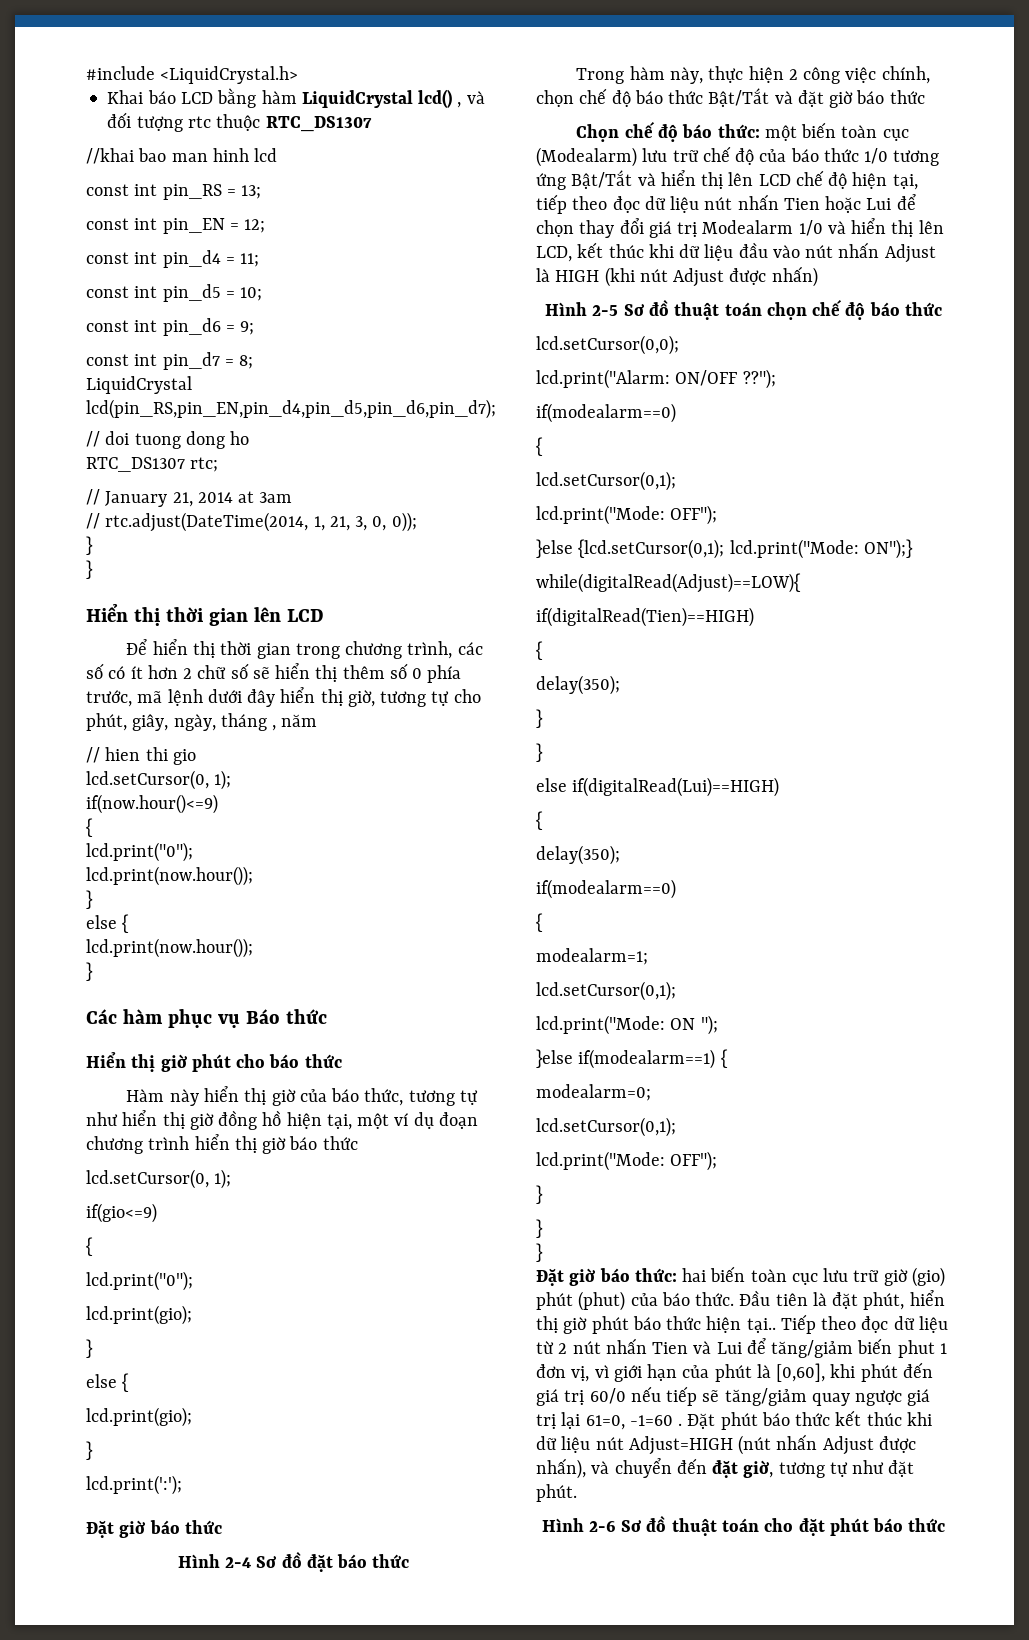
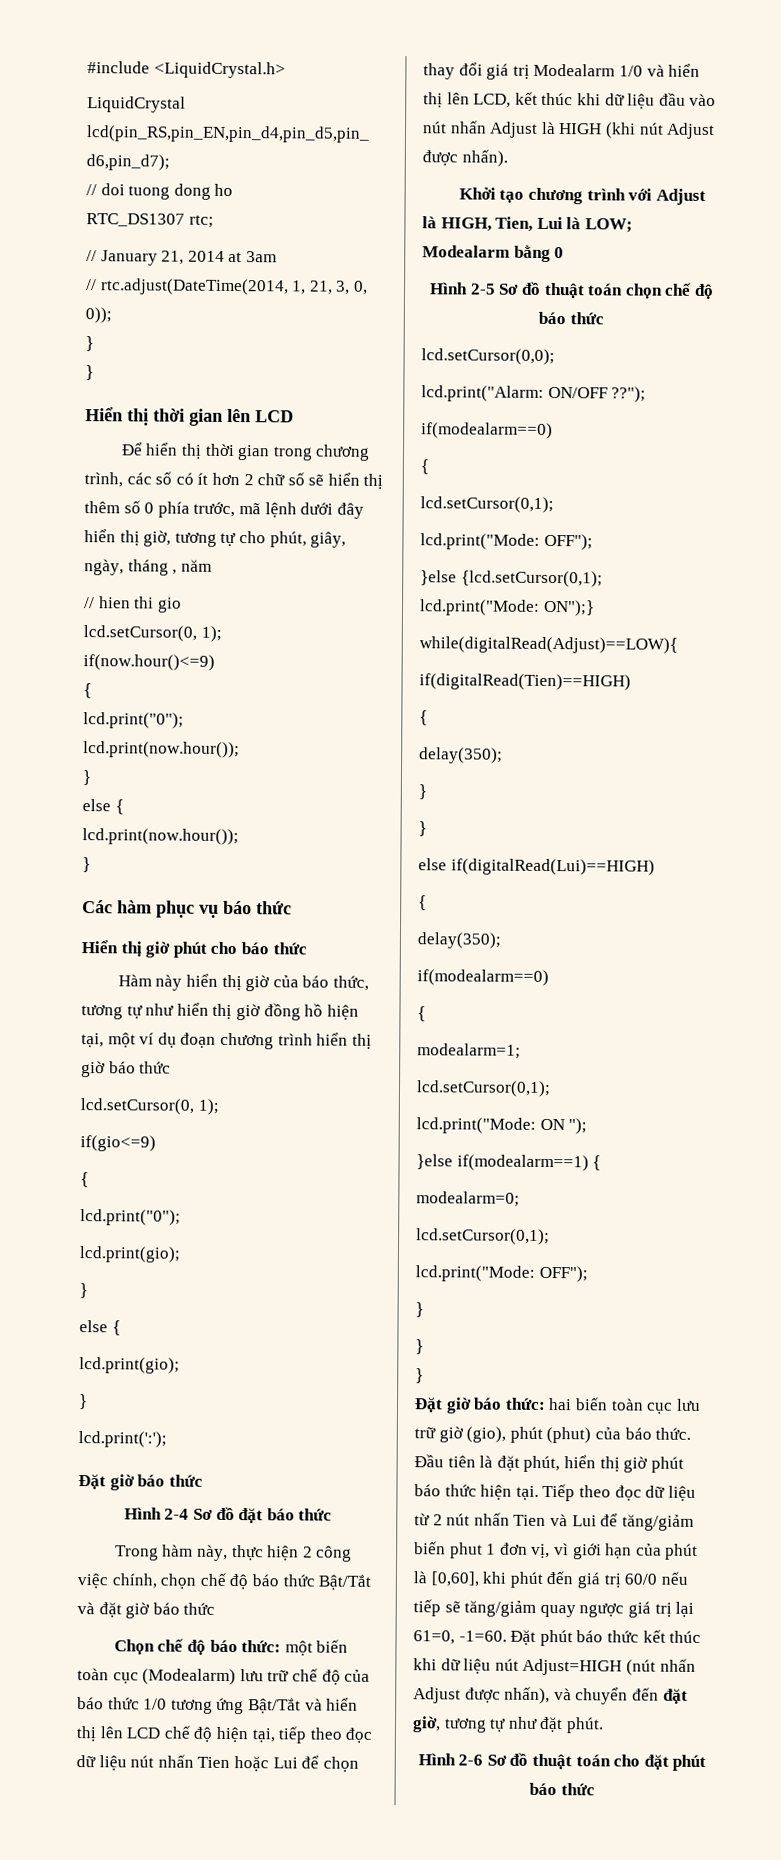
- Khai báo LCD bằng hàm LiquidCrystal lcd() , và đối tượng rtc thuộc RTC_DS1307
- //khai bao man hinh lcd
- const int pin_RS = 13;
- const int pin_EN = 12;
- const int pin_d4 = 11;
- const int pin_d5 = 10;
- const int pin_d6 = 9;
- const int pin_d7 = 8;
- Các hàm phục vụ Báo thức
+ Các hàm phục vụ báo thức
- một biến toàn cục (Modealarm) lưu trữ chế độ của báo thức 1/0 tương ứng Bật/Tắt và hiển thị lên LCD chế độ hiện tại, tiếp theo đọc dữ liệu nút nhấn Tien hoặc Lui để chọn thay đổi giá trị Modealarm 1/0 và hiển thị lên LCD, kết thúc khi dữ liệu đầu vào nút nhấn Adjust là HIGH (khi nút Adjust được nhấn)
+ một biến toàn cục (Modealarm) lưu trữ chế độ của báo thức 1/0 tương ứng Bật/Tắt và hiển thị lên LCD chế độ hiện tại, tiếp theo đọc dữ liệu nút nhấn Tien hoặc Lui để chọn thay đổi giá trị Modealarm 1/0 và hiển thị lên LCD, kết thúc khi dữ liệu đầu vào nút nhấn Adjust là HIGH (khi nút Adjust được nhấn).
+ Khởi tạo chương trình với Adjust là HIGH, Tien, Lui là LOW; Modealarm bằng 0
- Đặt giờ báo thức: hai biến toàn cục lưu trữ giờ (gio) phút (phut) của báo thức.
+ Đặt giờ báo thức: hai biến toàn cục lưu trữ giờ (gio), phút (phut) của báo thức.
- Đầu tiên là đặt phút, hiển thị giờ phút báo thức hiện tại..
+ Đầu tiên là đặt phút, hiển thị giờ phút báo thức hiện tại.
- Tiếp theo đọc dữ liệu từ 2 nút nhấn Tien và Lui để tăng/giảm biến phut 1 đơn vị, vì giới hạn của phút là [0,60], khi phút đến giá trị 60/0 nếu tiếp sẽ tăng/giảm quay ngược giá trị lại 61=0, -1=60 .
+ Tiếp theo đọc dữ liệu từ 2 nút nhấn Tien và Lui để tăng/giảm biến phut 1 đơn vị, vì giới hạn của phút là [0,60], khi phút đến giá trị 60/0 nếu tiếp sẽ tăng/giảm quay ngược giá trị lại 61=0, -1=60.

